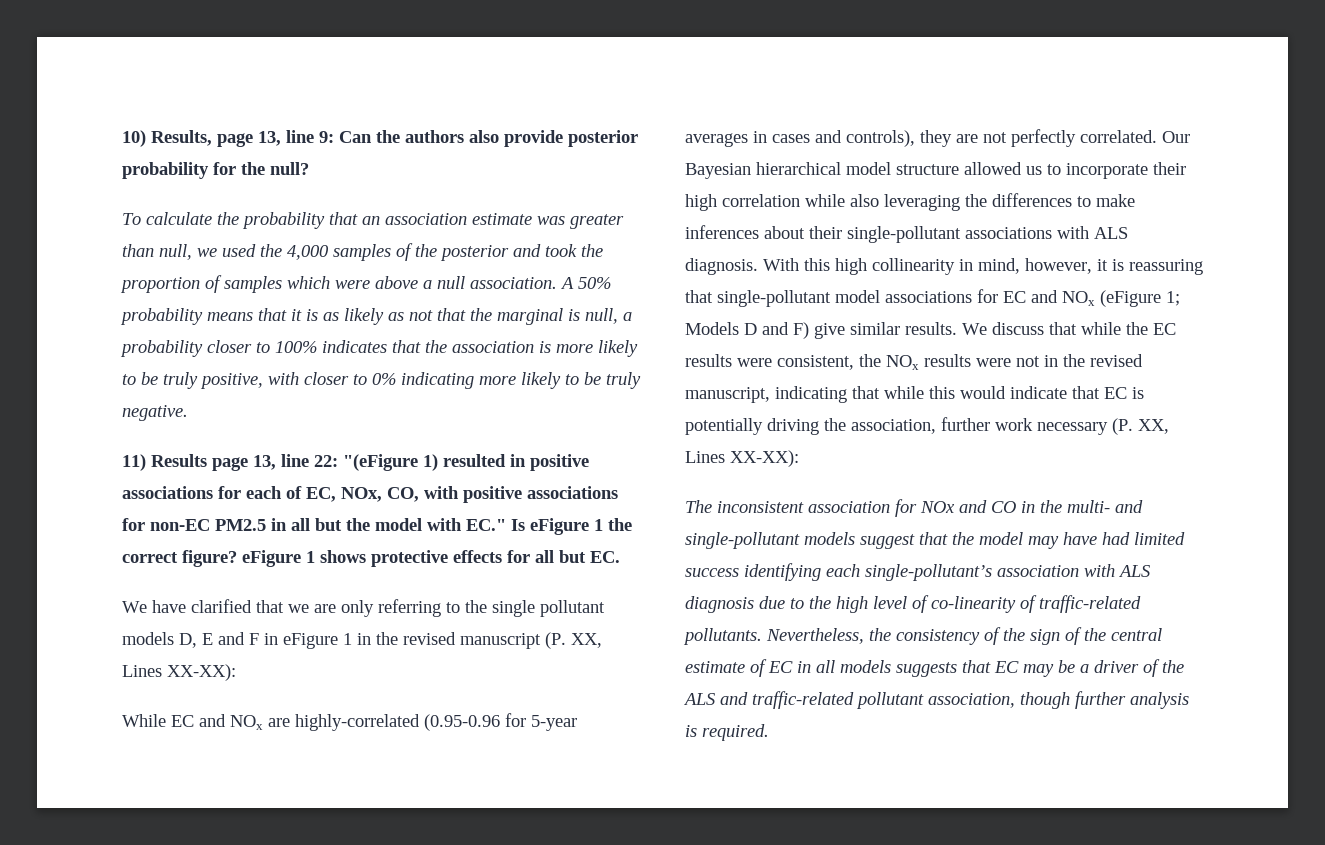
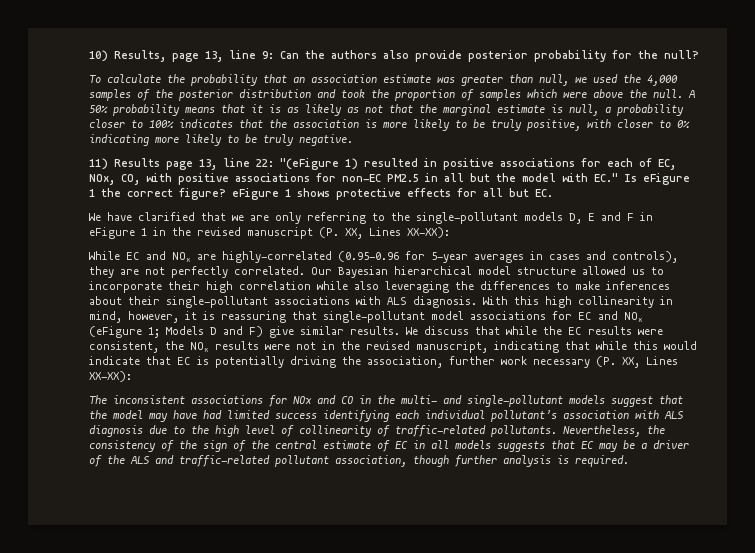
- To calculate the probability that an association estimate was greater than null, we used the 4,000 samples of the posterior and took the proportion of samples which were above a null association.
+ To calculate the probability that an association estimate was greater than null, we used the 4,000 samples of the posterior distribution and took the proportion of samples which were above the null.
- A 50% probability means that it is as likely as not that the marginal is null, a probability closer to 100% indicates that the association is more likely to be truly positive, with closer to 0% indicating more likely to be truly negative.
+ A 50% probability means that it is as likely as not that the marginal estimate is null, a probability closer to 100% indicates that the association is more likely to be truly positive, with closer to 0% indicating more likely to be truly negative.
- We have clarified that we are only referring to the single pollutant models D, E and F in eFigure 1 in the revised manuscript (P. XX, Lines XX-XX):
+ We have clarified that we are only referring to the single-pollutant models D, E and F in eFigure 1 in the revised manuscript (P. XX, Lines XX-XX):
- The inconsistent association for NOx and CO in the multi- and single-pollutant models suggest that the model may have had limited success identifying each single-pollutant’s association with ALS diagnosis due to the high level of co-linearity of traffic-related pollutants.
+ The inconsistent associations for NOx and CO in the multi- and single-pollutant models suggest that the model may have had limited success identifying each individual pollutant’s association with ALS diagnosis due to the high level of collinearity of traffic-related pollutants.

